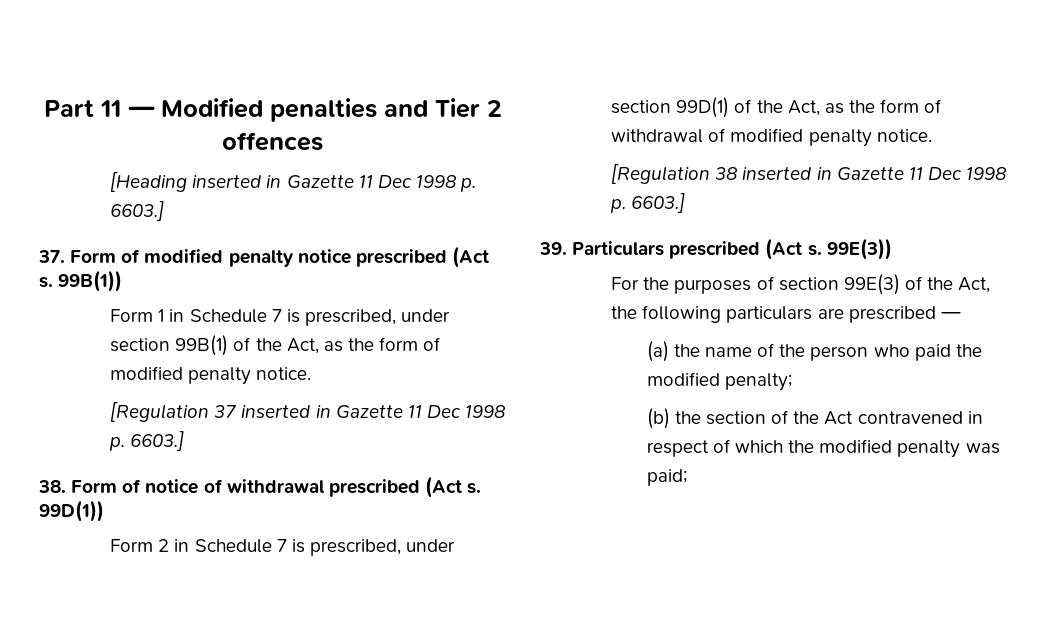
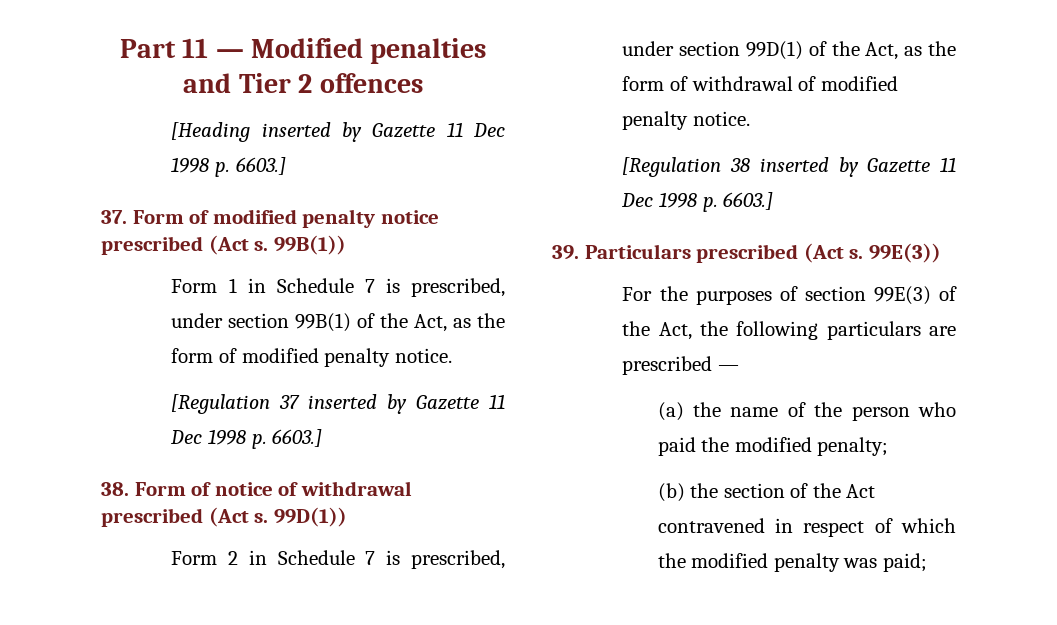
- [Heading inserted in Gazette 11 Dec 1998 p. 6603.]
+ [Heading inserted by Gazette 11 Dec 1998 p. 6603.]
- [Regulation 37 inserted in Gazette 11 Dec 1998 p. 6603.]
+ [Regulation 37 inserted by Gazette 11 Dec 1998 p. 6603.]
- [Regulation 38 inserted in Gazette 11 Dec 1998 p. 6603.]
+ [Regulation 38 inserted by Gazette 11 Dec 1998 p. 6603.]

